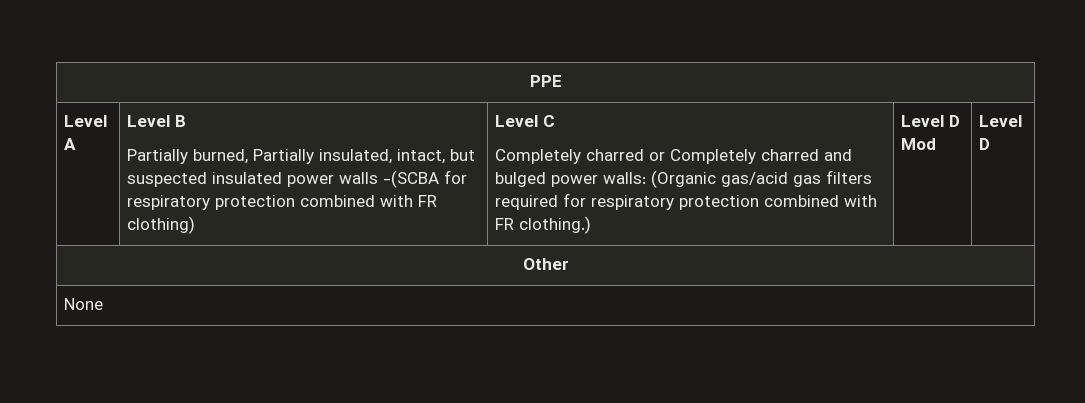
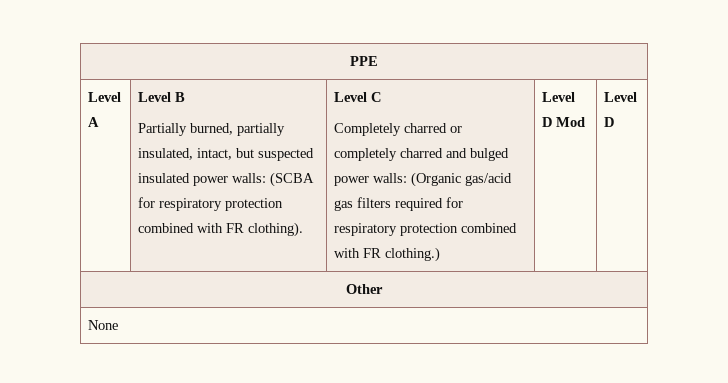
- Partially burned, Partially insulated, intact, but suspected insulated power walls -(SCBA for respiratory protection combined with FR clothing)
+ Partially burned, partially insulated, intact, but suspected insulated power walls: (SCBA for respiratory protection combined with FR clothing).
- Completely charred or Completely charred and bulged power walls: (Organic gas/acid gas filters required for respiratory protection combined with FR clothing.)
+ Completely charred or completely charred and bulged power walls: (Organic gas/acid gas filters required for respiratory protection combined with FR clothing.)

